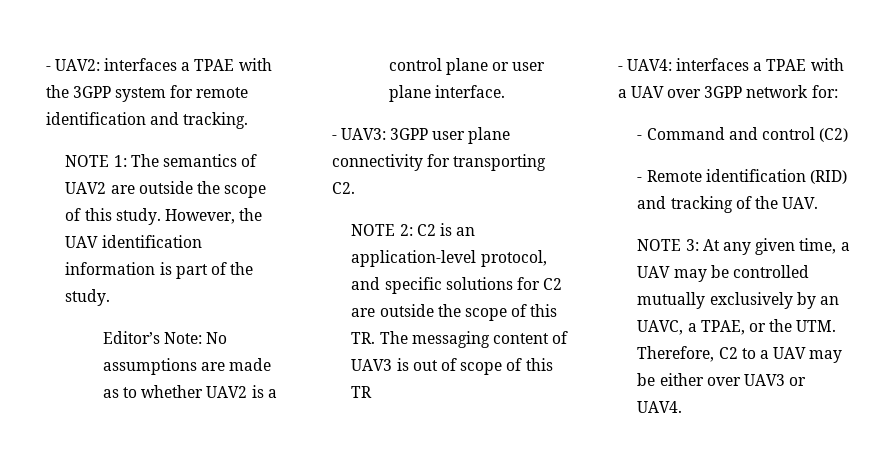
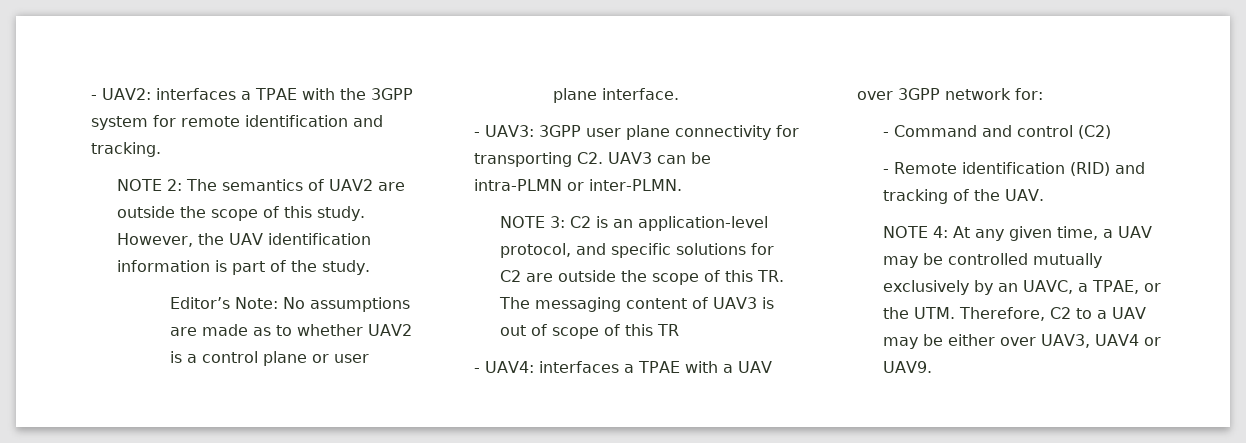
- NOTE 1: The semantics of UAV2 are outside the scope of this study.
+ NOTE 2: The semantics of UAV2 are outside the scope of this study.
- - UAV3: 3GPP user plane connectivity for transporting C2.
- NOTE 2: C2 is an application-level protocol, and specific solutions for C2 are outside the scope of this TR. The messaging content of UAV3 is out of scope of this TR
+ - UAV3: 3GPP user plane connectivity for transporting C2. UAV3 can be intra-PLMN or inter-PLMN.
+ NOTE 3: C2 is an application-level protocol, and specific solutions for C2 are outside the scope of this TR. The messaging content of UAV3 is out of scope of this TR
- NOTE 3: At any given time, a UAV may be controlled mutually exclusively by an UAVC, a TPAE, or the UTM. Therefore, C2 to a UAV may be either over UAV3 or UAV4.
+ NOTE 4: At any given time, a UAV may be controlled mutually exclusively by an UAVC, a TPAE, or the UTM. Therefore, C2 to a UAV may be either over UAV3, UAV4 or UAV9.

